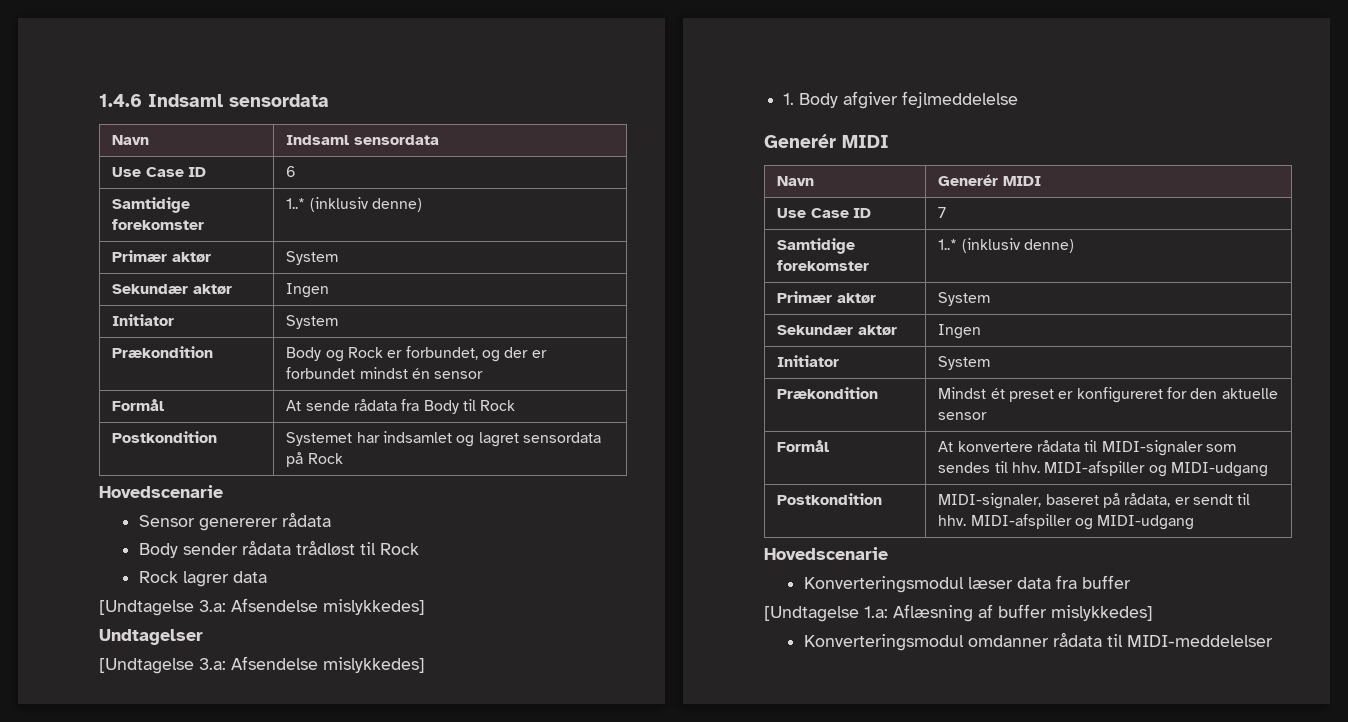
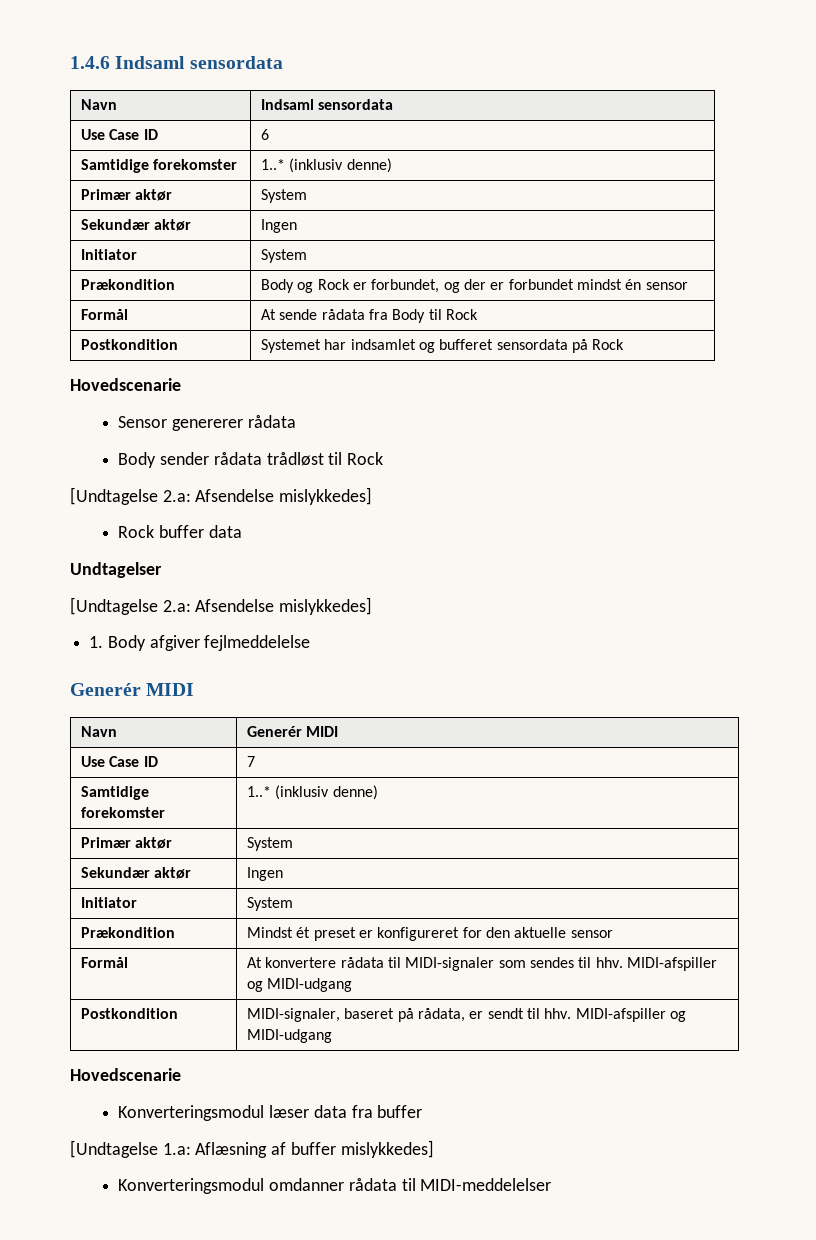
- Postkondition | Systemet har indsamlet og lagret sensordata på Rock
+ Postkondition | Systemet har indsamlet og bufferet sensordata på Rock
  Body sender rådata trådløst til Rock
- Rock lagrer data
- [Undtagelse 3.a: Afsendelse mislykkedes]
+ [Undtagelse 2.a: Afsendelse mislykkedes]
+ Rock buffer data
  Undtagelser
- [Undtagelse 3.a: Afsendelse mislykkedes]
+ [Undtagelse 2.a: Afsendelse mislykkedes]

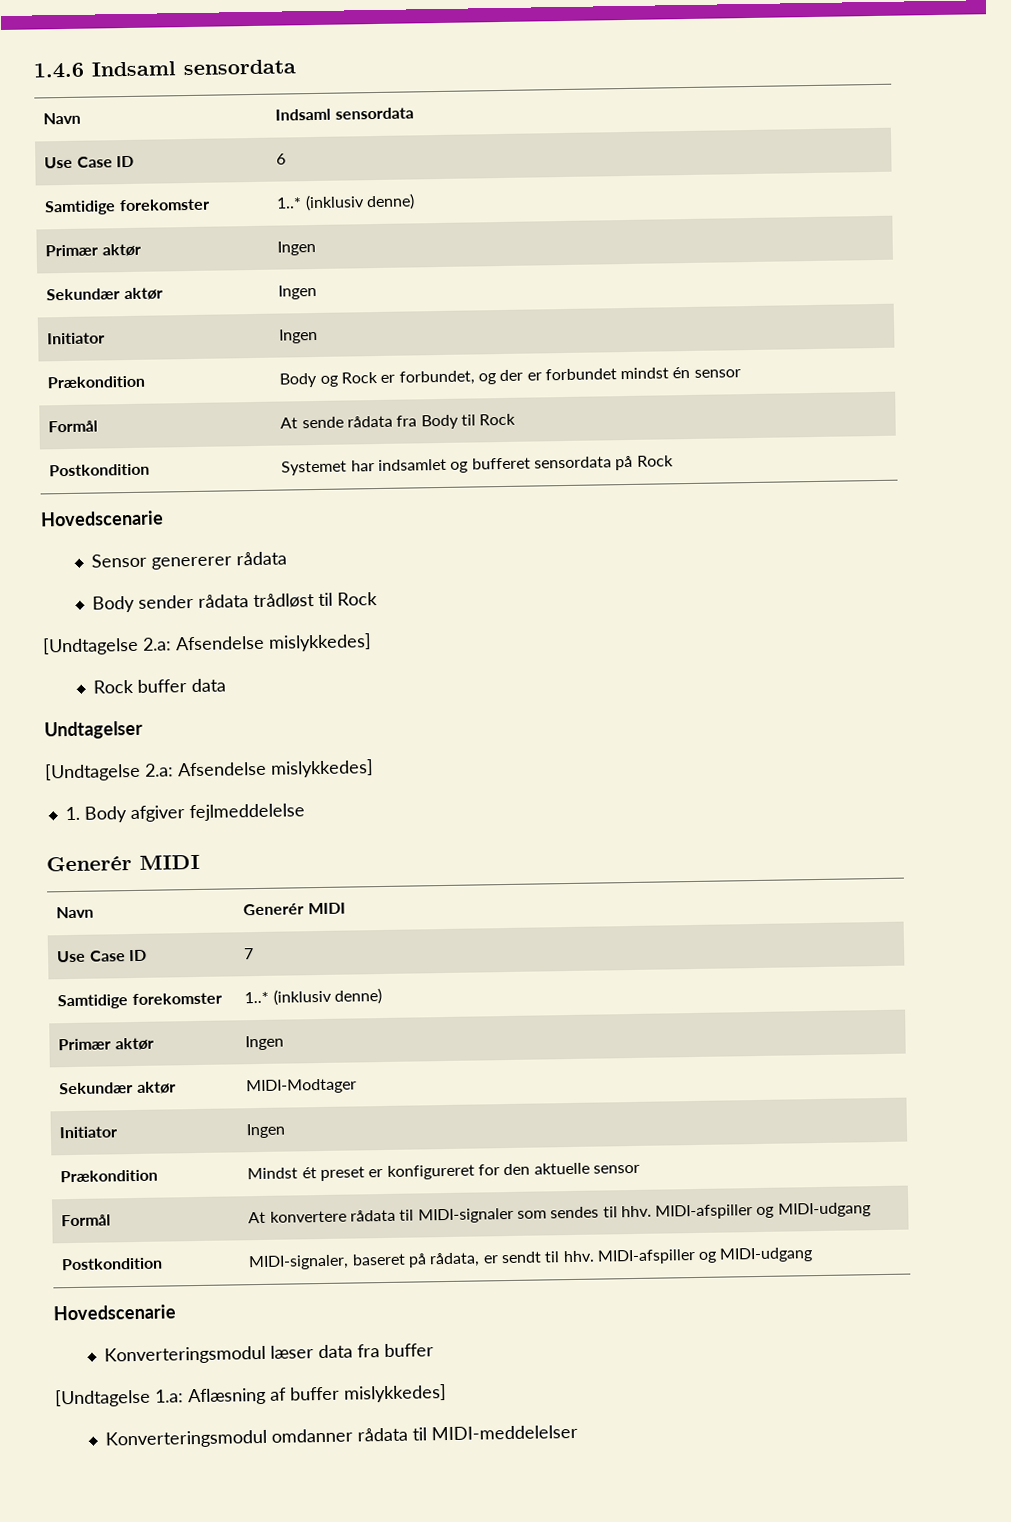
  Use Case ID | 6
  Samtidige forekomster | 1..* (inklusiv denne)
- Primær aktør | System
+ Primær aktør | Ingen
  Sekundær aktør | Ingen
- Initiator | System
+ Initiator | Ingen
  Use Case ID | 7
  Samtidige forekomster | 1..* (inklusiv denne)
- Primær aktør | System
- Sekundær aktør | Ingen
- Initiator | System
+ Primær aktør | Ingen
+ Sekundær aktør | MIDI-Modtager
+ Initiator | Ingen

